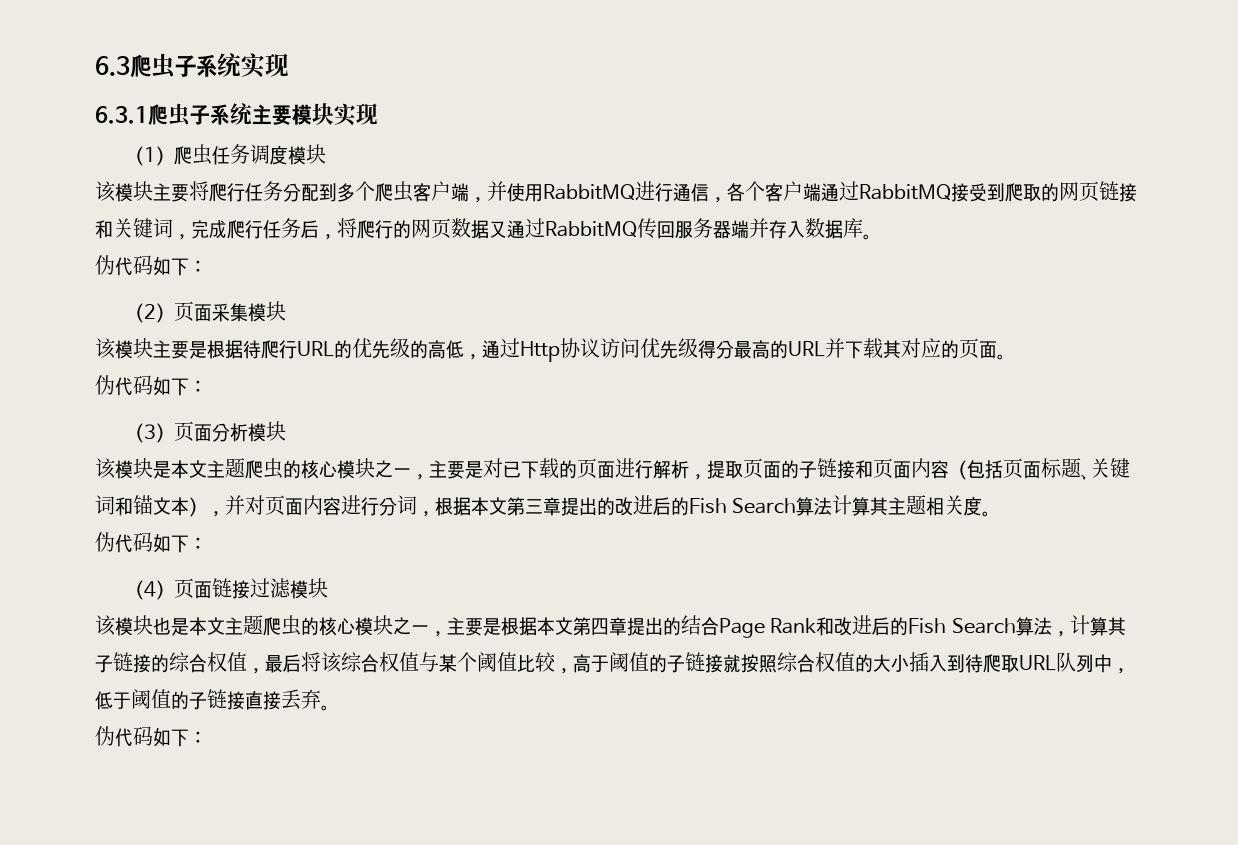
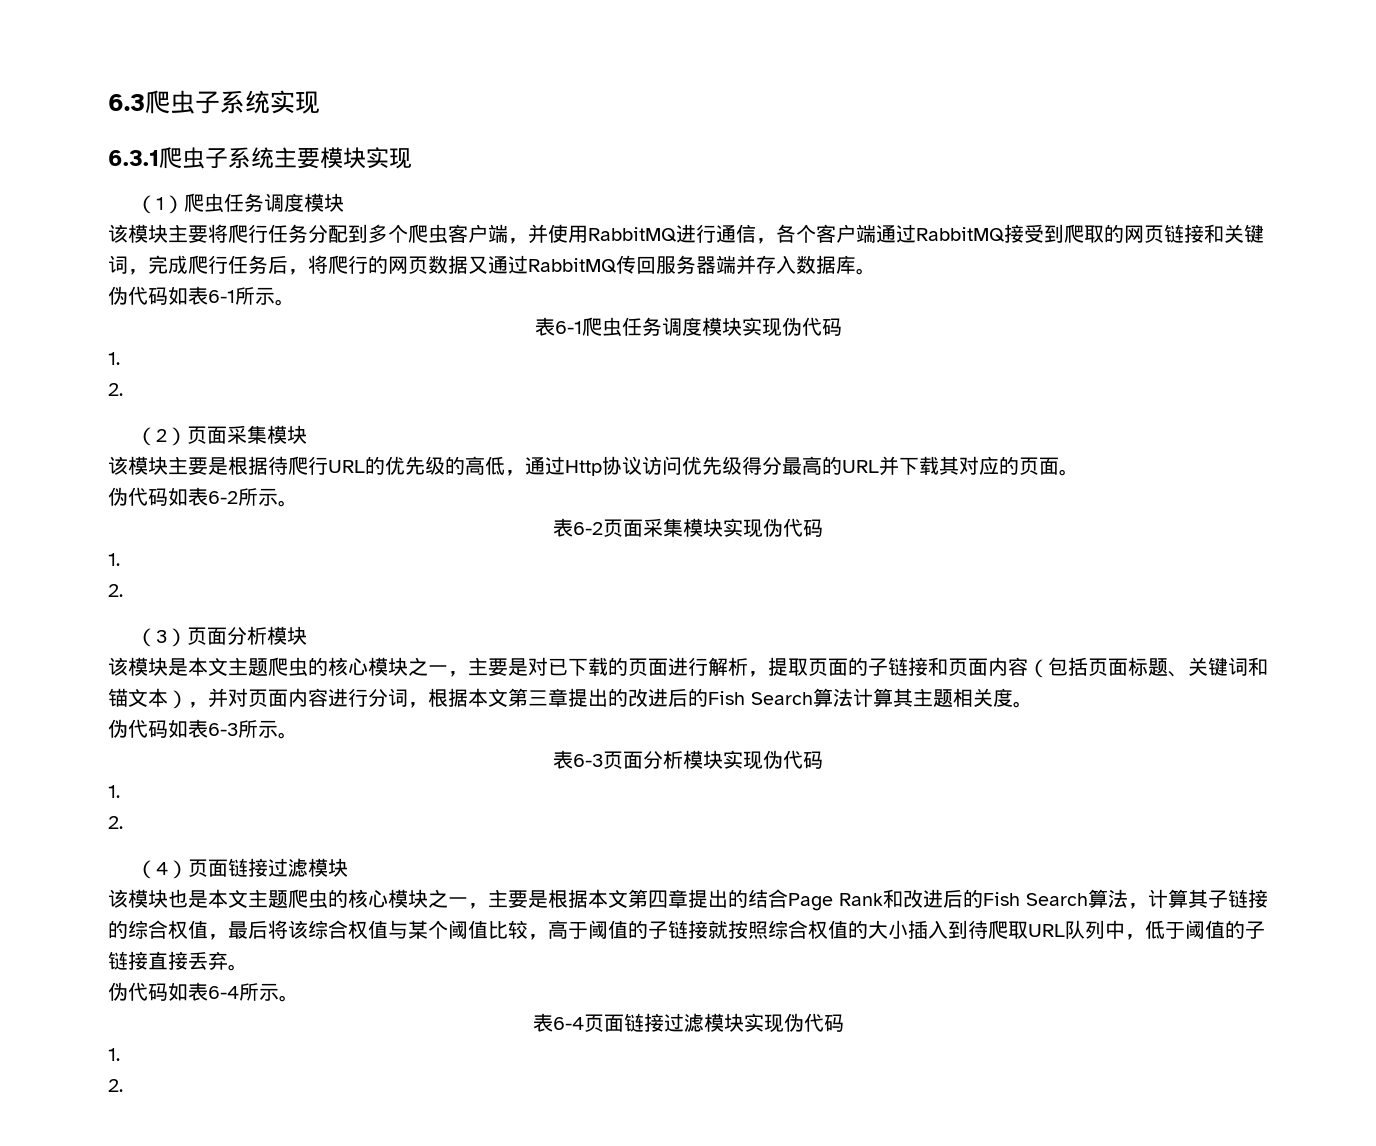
  该模块主要将爬行任务分配到多个爬虫客户端，并使用RabbitMQ进行通信，各个客户端通过RabbitMQ接受到爬取的网页链接和关键词，完成爬行任务后，将爬行的网页数据又通过RabbitMQ传回服务器端并存入数据库。
- 伪代码如下：
+ 伪代码如表6-1所示。
+ 表6-1爬虫任务调度模块实现伪代码
+ 1.
+ 2.
  该模块主要是根据待爬行URL的优先级的高低，通过Http协议访问优先级得分最高的URL并下载其对应的页面。
- 伪代码如下：
+ 伪代码如表6-2所示。
+ 表6-2页面采集模块实现伪代码
+ 1.
+ 2.
  该模块是本文主题爬虫的核心模块之一，主要是对已下载的页面进行解析，提取页面的子链接和页面内容（包括页面标题、关键词和锚文本），并对页面内容进行分词，根据本文第三章提出的改进后的Fish Search算法计算其主题相关度。
- 伪代码如下：
+ 伪代码如表6-3所示。
+ 表6-3页面分析模块实现伪代码
+ 1.
+ 2.
  该模块也是本文主题爬虫的核心模块之一，主要是根据本文第四章提出的结合Page Rank和改进后的Fish Search算法，计算其子链接的综合权值，最后将该综合权值与某个阈值比较，高于阈值的子链接就按照综合权值的大小插入到待爬取URL队列中，低于阈值的子链接直接丢弃。
- 伪代码如下：
+ 伪代码如表6-4所示。
+ 表6-4页面链接过滤模块实现伪代码
+ 1.
+ 2.

